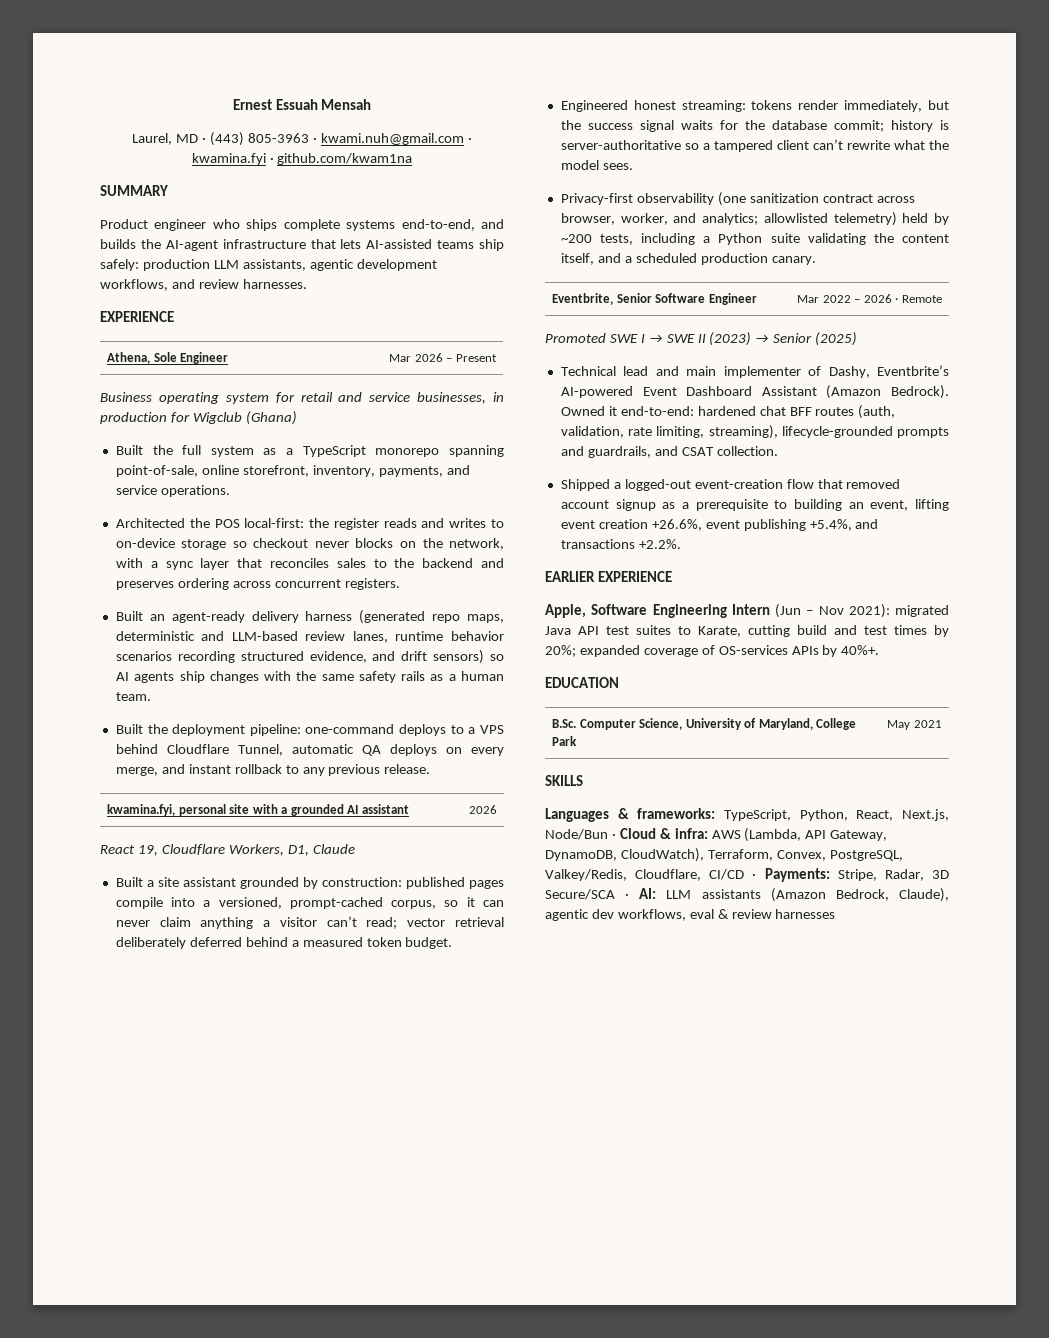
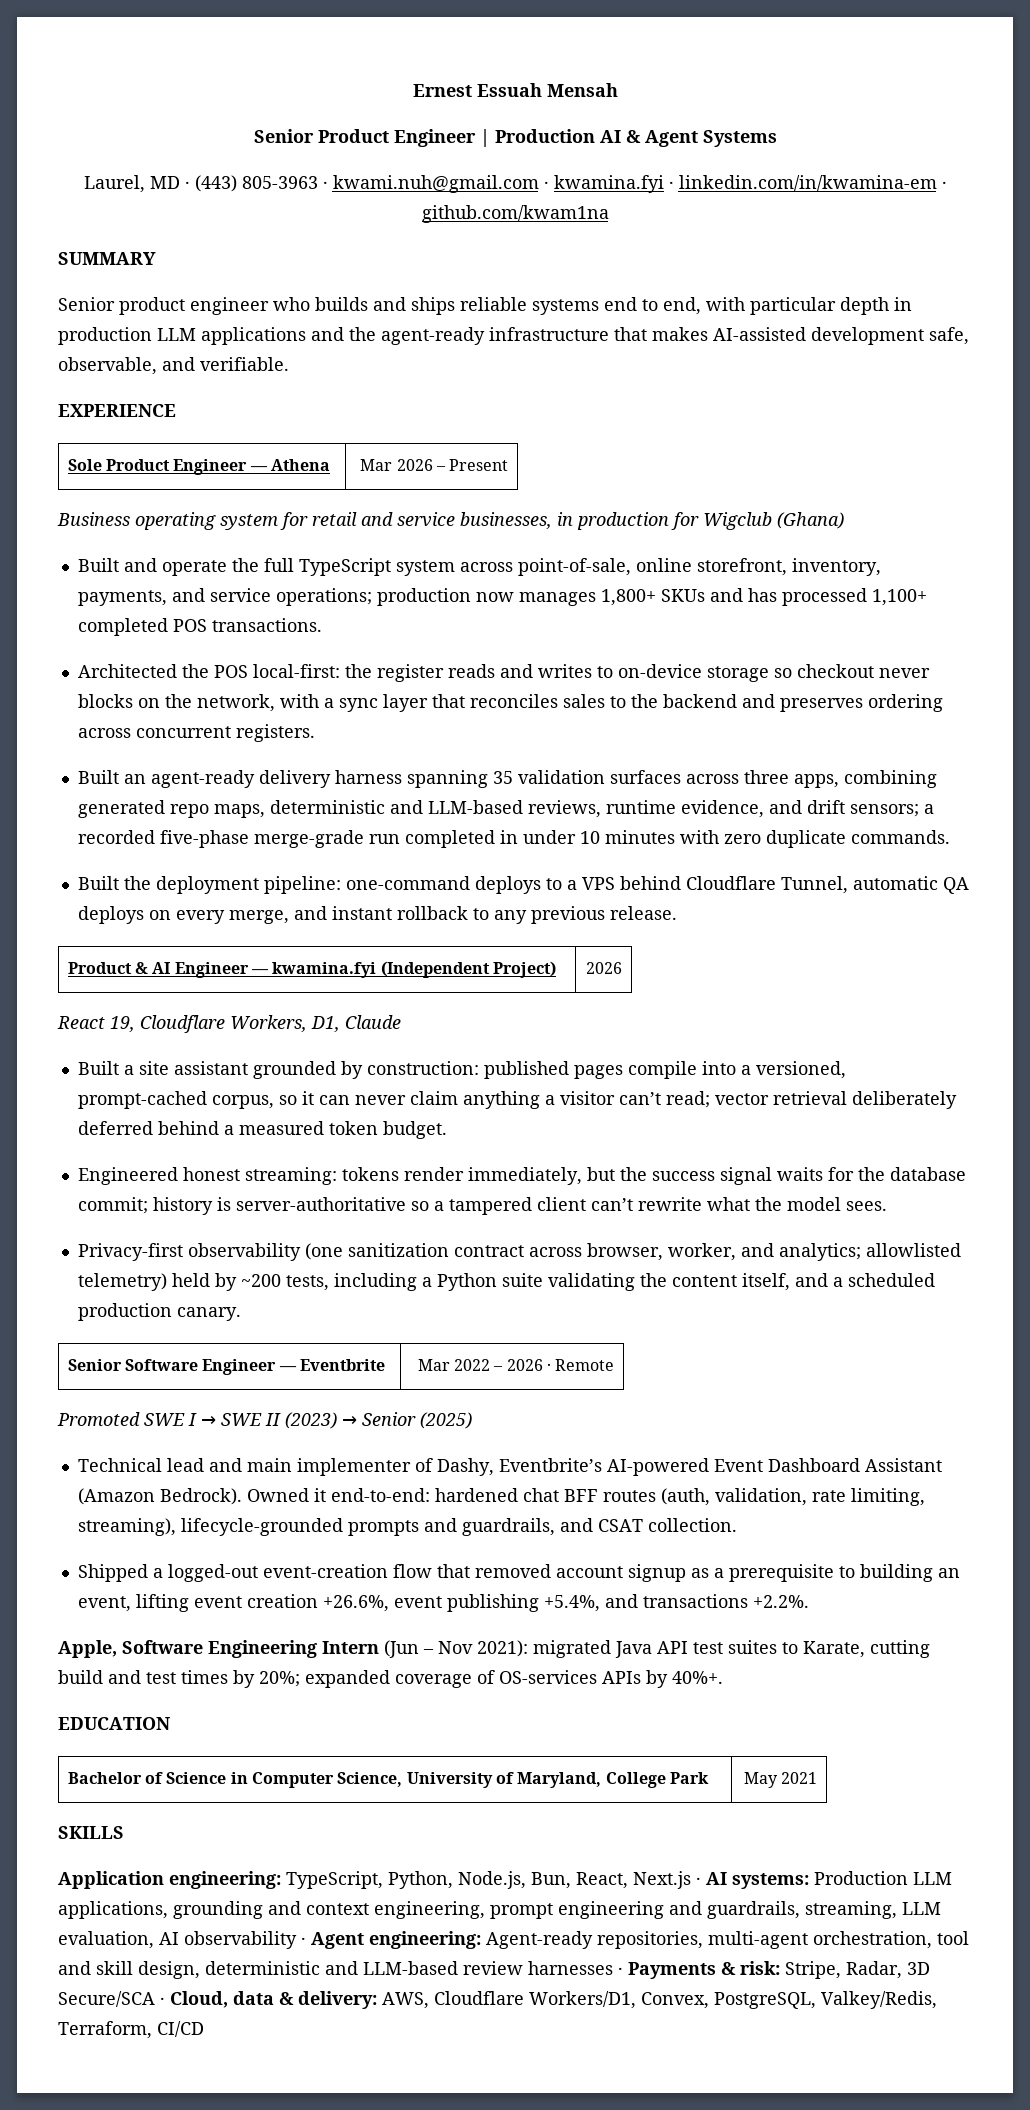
+ Senior Product Engineer | Production AI & Agent Systems
- Laurel, MD · (443) 805-3963 · kwami.nuh@gmail.com · kwamina.fyi · github.com/kwam1na
+ Laurel, MD · (443) 805-3963 · kwami.nuh@gmail.com · kwamina.fyi · linkedin.com/in/kwamina-em · github.com/kwam1na
- Product engineer who ships complete systems end-to-end, and builds the AI-agent infrastructure that lets AI-assisted teams ship safely: production LLM assistants, agentic development workflows, and review harnesses.
+ Senior product engineer who builds and ships reliable systems end to end, with particular depth in production LLM applications and the agent-ready infrastructure that makes AI-assisted development safe, observable, and verifiable.
  EXPERIENCE
- Athena, Sole Engineer | Mar 2026 – Present
+ Sole Product Engineer — Athena | Mar 2026 – Present
- Built the full system as a TypeScript monorepo spanning point-of-sale, online storefront, inventory, payments, and service operations.
+ Built and operate the full TypeScript system across point-of-sale, online storefront, inventory, payments, and service operations; production now manages 1,800+ SKUs and has processed 1,100+ completed POS transactions.
- Built an agent-ready delivery harness (generated repo maps, deterministic and LLM-based review lanes, runtime behavior scenarios recording structured evidence, and drift sensors) so AI agents ship changes with the same safety rails as a human team.
+ Built an agent-ready delivery harness spanning 35 validation surfaces across three apps, combining generated repo maps, deterministic and LLM-based reviews, runtime evidence, and drift sensors; a recorded five-phase merge-grade run completed in under 10 minutes with zero duplicate commands.
- kwamina.fyi, personal site with a grounded AI assistant | 2026
+ Product & AI Engineer — kwamina.fyi (Independent Project) | 2026
- Eventbrite, Senior Software Engineer | Mar 2022 – 2026 · Remote
+ Senior Software Engineer — Eventbrite | Mar 2022 – 2026 · Remote
- EARLIER EXPERIENCE
- B.Sc. Computer Science, University of Maryland, College Park | May 2021
+ Bachelor of Science in Computer Science, University of Maryland, College Park | May 2021
- Languages & frameworks: TypeScript, Python, React, Next.js, Node/Bun · Cloud & infra: AWS (Lambda, API Gateway, DynamoDB, CloudWatch), Terraform, Convex, PostgreSQL, Valkey/Redis, Cloudflare, CI/CD · Payments: Stripe, Radar, 3D Secure/SCA · AI: LLM assistants (Amazon Bedrock, Claude), agentic dev workflows, eval & review harnesses
+ Application engineering: TypeScript, Python, Node.js, Bun, React, Next.js · AI systems: Production LLM applications, grounding and context engineering, prompt engineering and guardrails, streaming, LLM evaluation, AI observability · Agent engineering: Agent-ready repositories, multi-agent orchestration, tool and skill design, deterministic and LLM-based review harnesses · Payments & risk: Stripe, Radar, 3D Secure/SCA · Cloud, data & delivery: AWS, Cloudflare Workers/D1, Convex, PostgreSQL, Valkey/Redis, Terraform, CI/CD

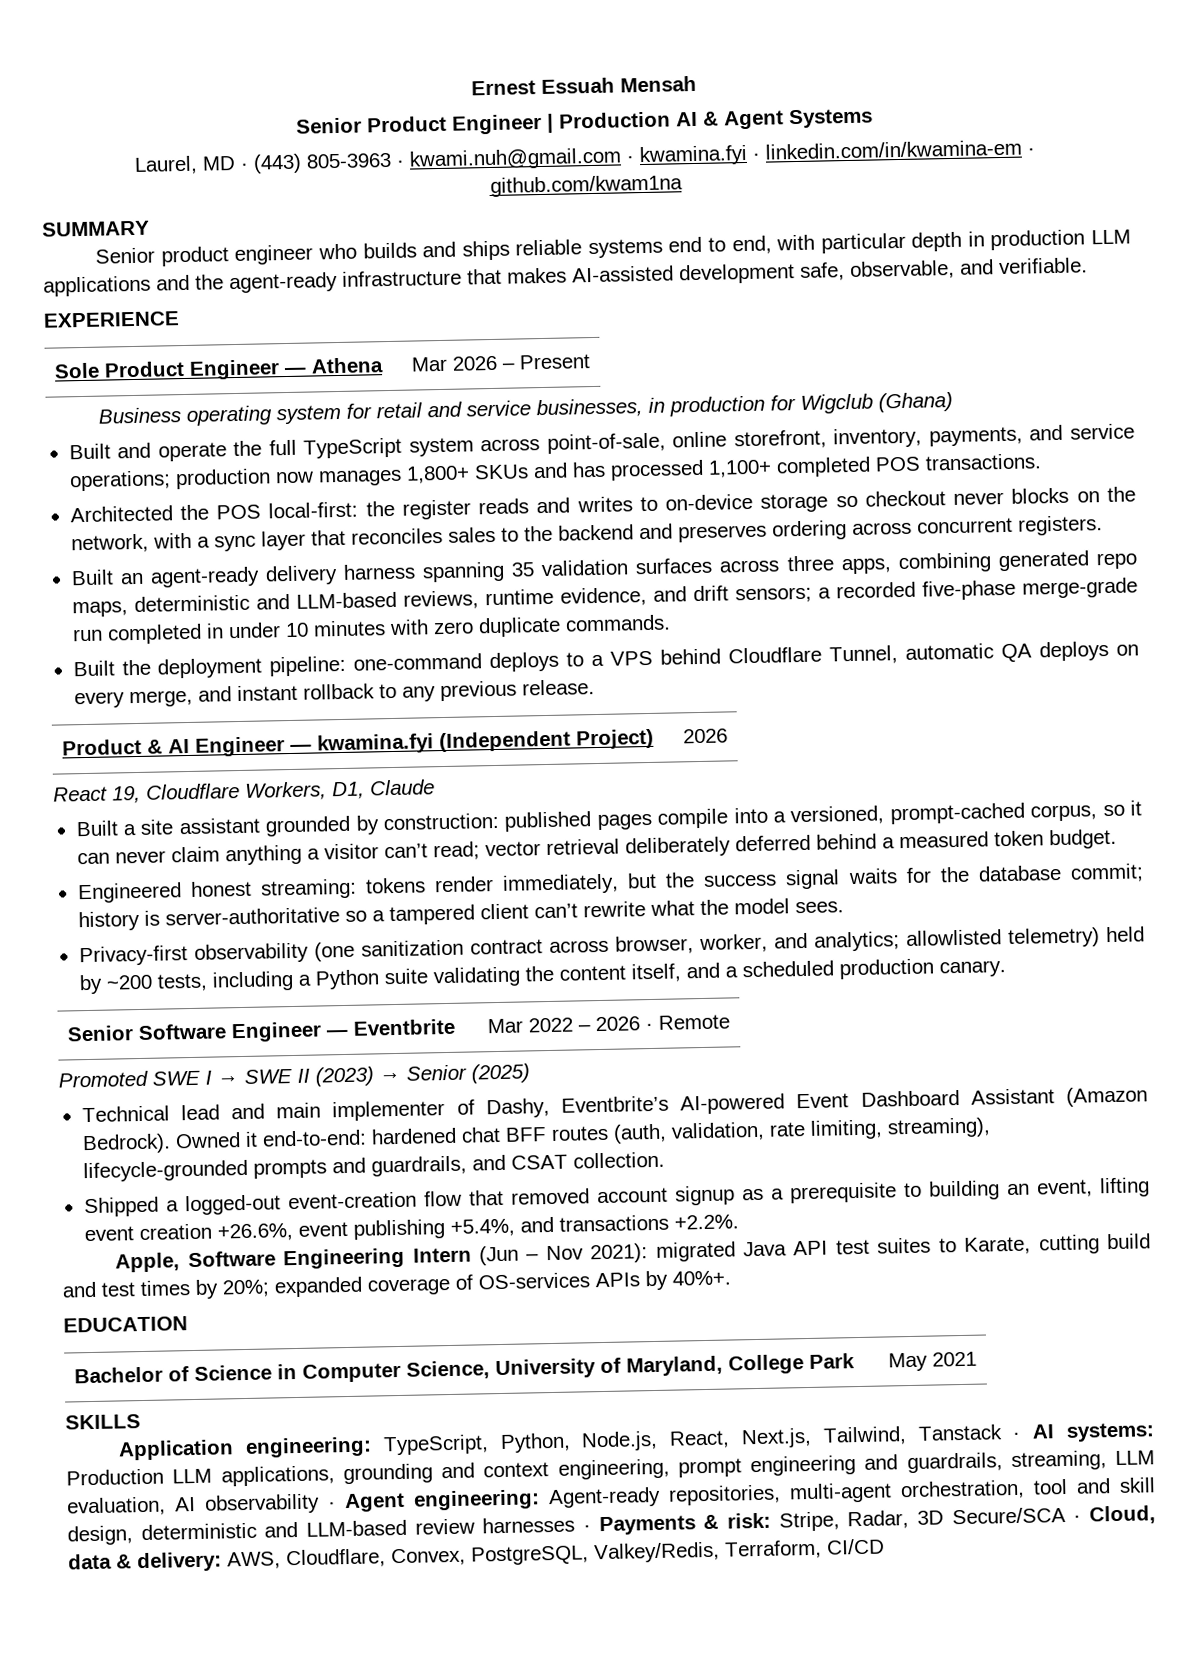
- Application engineering: TypeScript, Python, Node.js, Bun, React, Next.js · AI systems: Production LLM applications, grounding and context engineering, prompt engineering and guardrails, streaming, LLM evaluation, AI observability · Agent engineering: Agent-ready repositories, multi-agent orchestration, tool and skill design, deterministic and LLM-based review harnesses · Payments & risk: Stripe, Radar, 3D Secure/SCA · Cloud, data & delivery: AWS, Cloudflare Workers/D1, Convex, PostgreSQL, Valkey/Redis, Terraform, CI/CD
+ Application engineering: TypeScript, Python, Node.js, React, Next.js, Tailwind, Tanstack · AI systems: Production LLM applications, grounding and context engineering, prompt engineering and guardrails, streaming, LLM evaluation, AI observability · Agent engineering: Agent-ready repositories, multi-agent orchestration, tool and skill design, deterministic and LLM-based review harnesses · Payments & risk: Stripe, Radar, 3D Secure/SCA · Cloud, data & delivery: AWS, Cloudflare, Convex, PostgreSQL, Valkey/Redis, Terraform, CI/CD

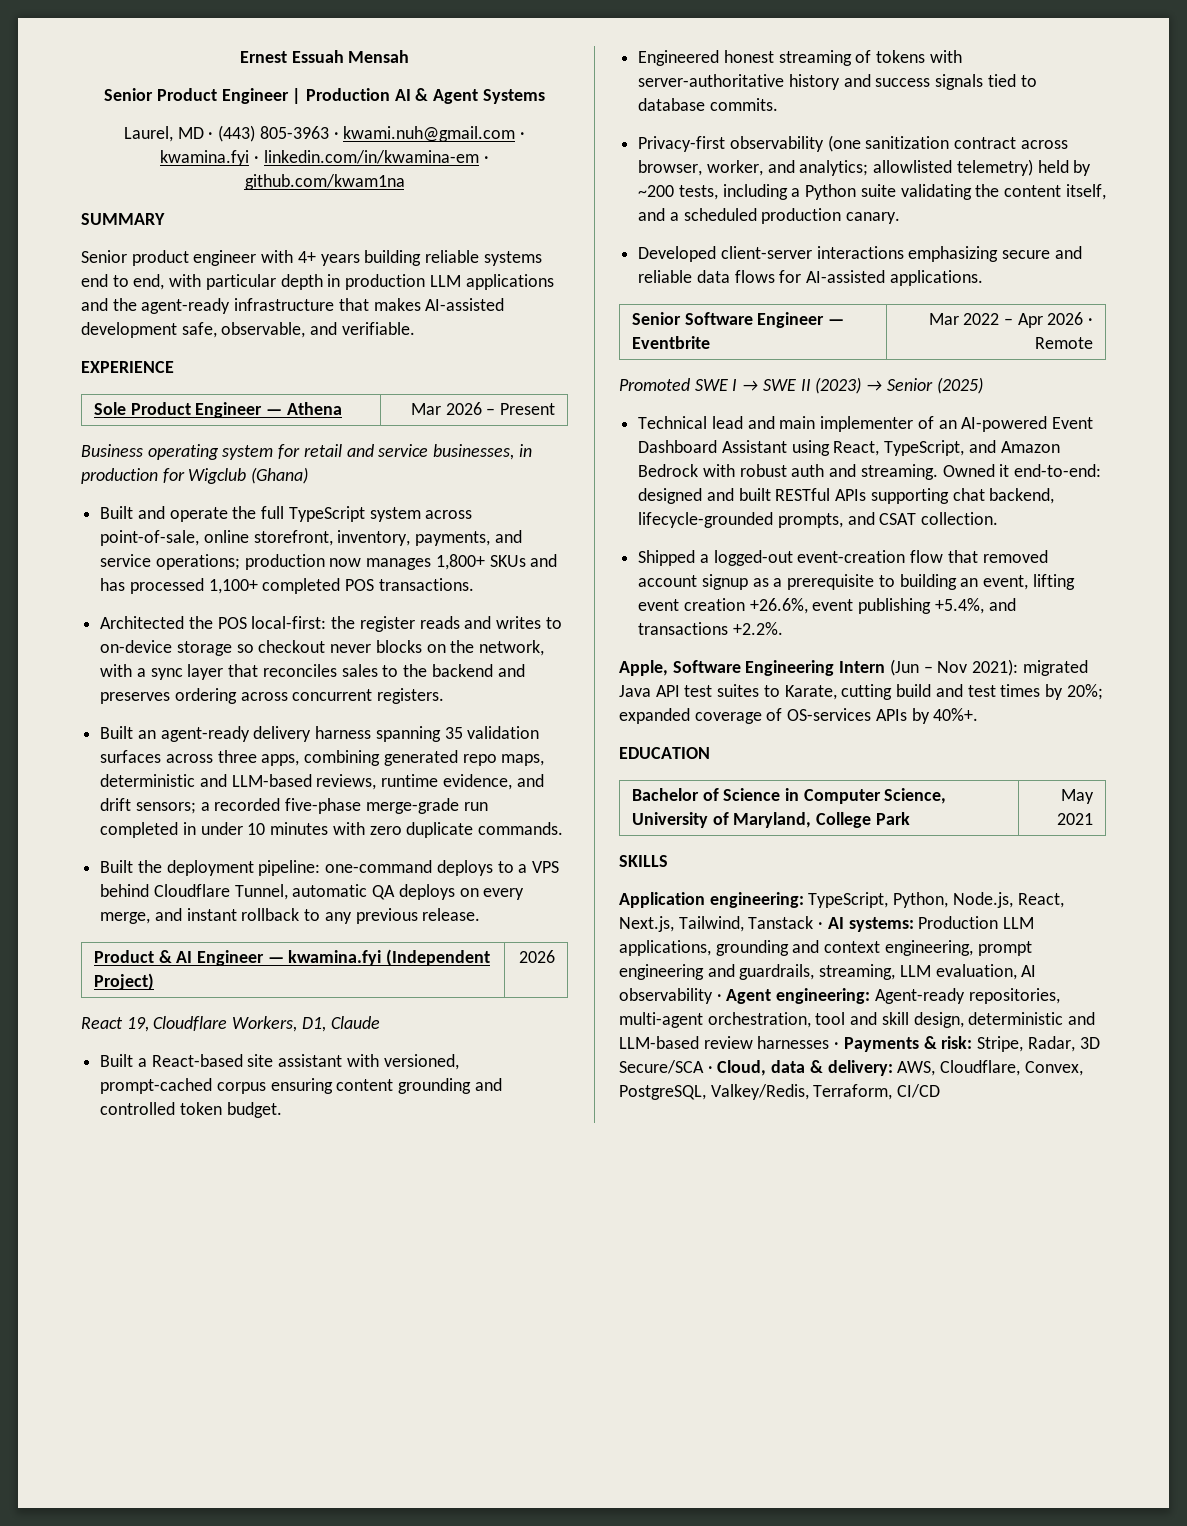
- Senior product engineer who builds and ships reliable systems end to end, with particular depth in production LLM applications and the agent-ready infrastructure that makes AI-assisted development safe, observable, and verifiable.
+ Senior product engineer with 4+ years building reliable systems end to end, with particular depth in production LLM applications and the agent-ready infrastructure that makes AI-assisted development safe, observable, and verifiable.
- Built a site assistant grounded by construction: published pages compile into a versioned, prompt-cached corpus, so it can never claim anything a visitor can’t read; vector retrieval deliberately deferred behind a measured token budget.
- Engineered honest streaming: tokens render immediately, but the success signal waits for the database commit; history is server-authoritative so a tampered client can’t rewrite what the model sees.
+ Built a React-based site assistant with versioned, prompt-cached corpus ensuring content grounding and controlled token budget.
+ Engineered honest streaming of tokens with server-authoritative history and success signals tied to database commits.
+ Developed client-server interactions emphasizing secure and reliable data flows for AI-assisted applications.
- Senior Software Engineer — Eventbrite | Mar 2022 – 2026 · Remote
+ Senior Software Engineer — Eventbrite | Mar 2022 – Apr 2026 · Remote
- Technical lead and main implementer of Dashy, Eventbrite’s AI-powered Event Dashboard Assistant (Amazon Bedrock). Owned it end-to-end: hardened chat BFF routes (auth, validation, rate limiting, streaming), lifecycle-grounded prompts and guardrails, and CSAT collection.
+ Technical lead and main implementer of an AI-powered Event Dashboard Assistant using React, TypeScript, and Amazon Bedrock with robust auth and streaming. Owned it end-to-end: designed and built RESTful APIs supporting chat backend, lifecycle-grounded prompts, and CSAT collection.

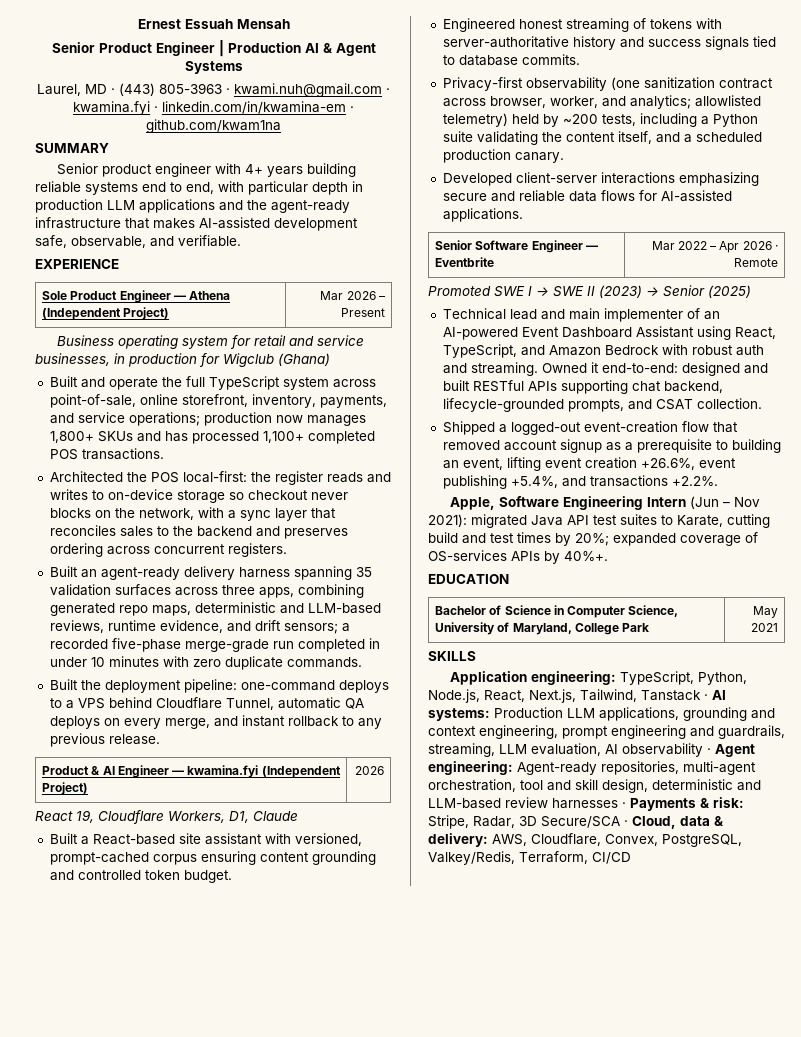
- Sole Product Engineer — Athena | Mar 2026 – Present
+ Sole Product Engineer — Athena (Independent Project) | Mar 2026 – Present

